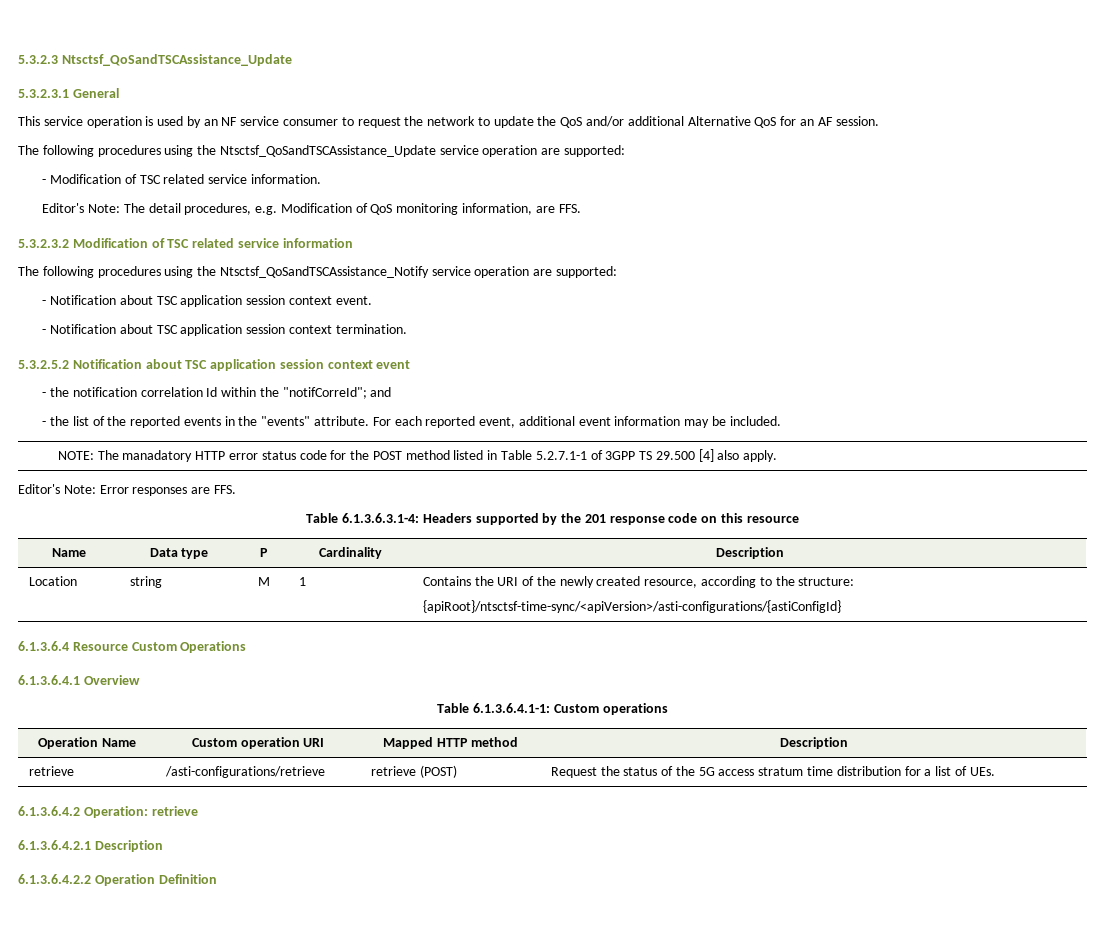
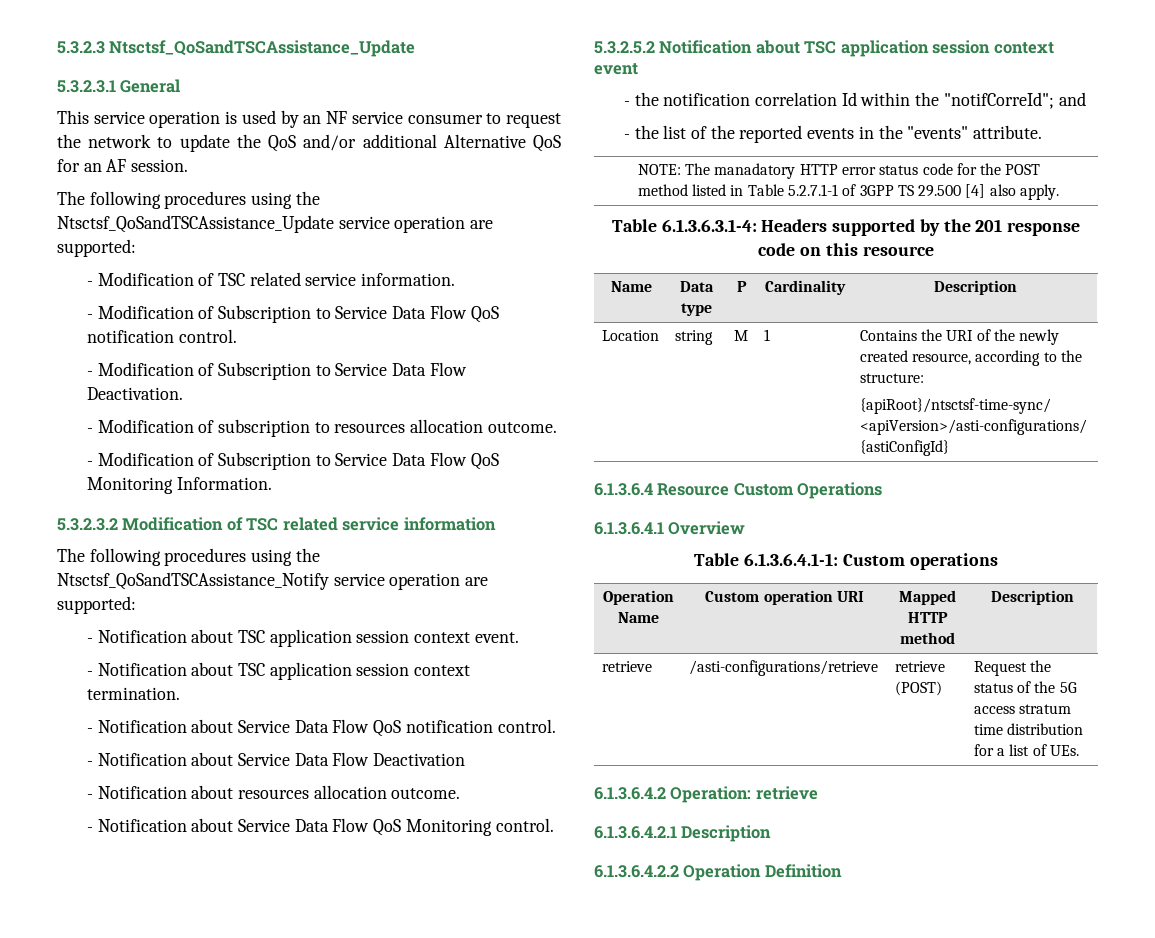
- Editor's Note: The detail procedures, e.g. Modification of QoS monitoring information, are FFS.
+ - Modification of Subscription to Service Data Flow QoS notification control.
+ - Modification of Subscription to Service Data Flow Deactivation.
+ - Modification of subscription to resources allocation outcome.
+ - Modification of Subscription to Service Data Flow QoS Monitoring Information.
+ - Notification about Service Data Flow QoS notification control.
+ - Notification about Service Data Flow Deactivation
+ - Notification about resources allocation outcome.
+ - Notification about Service Data Flow QoS Monitoring control.
- For each reported event, additional event information may be included.
- Editor's Note: Error responses are FFS.

